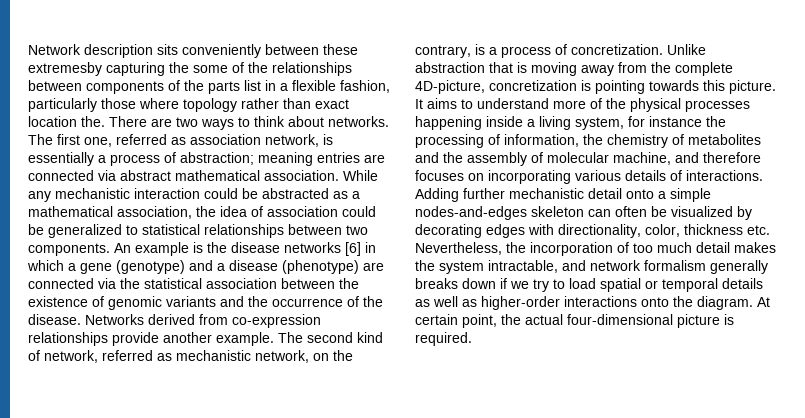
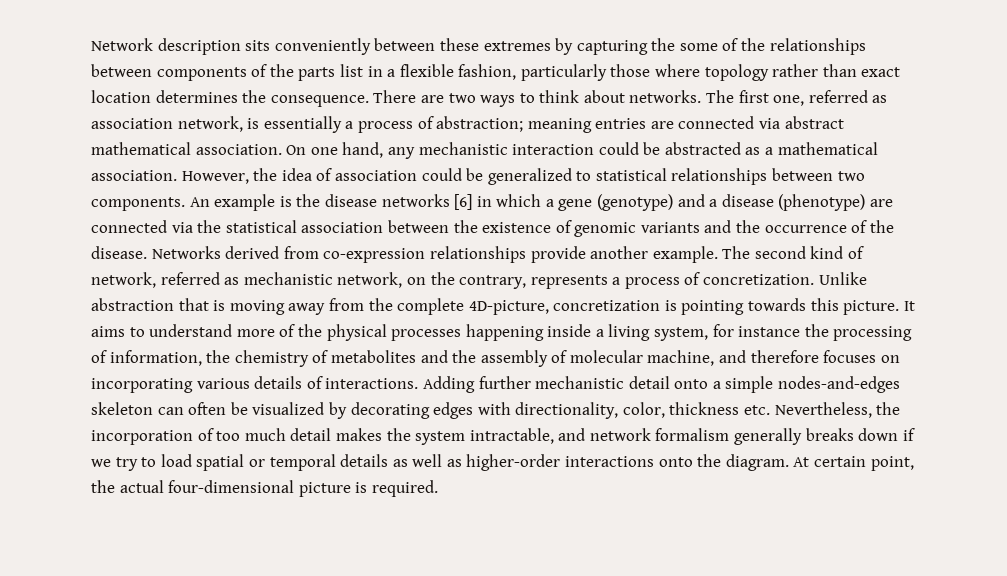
- Network description sits conveniently between these extremesby capturing the some of the relationships between components of the parts list in a flexible fashion, particularly those where topology rather than exact location the.
+ Network description sits conveniently between these extremes by capturing the some of the relationships between components of the parts list in a flexible fashion, particularly those where topology rather than exact location determines the consequence.
- While any mechanistic interaction could be abstracted as a mathematical association, the idea of association could be generalized to statistical relationships between two components.
+ On one hand, any mechanistic interaction could be abstracted as a mathematical association. However, the idea of association could be generalized to statistical relationships between two components.
- The second kind of network, referred as mechanistic network, on the contrary, is a process of concretization.
+ The second kind of network, referred as mechanistic network, on the contrary, represents a process of concretization.

